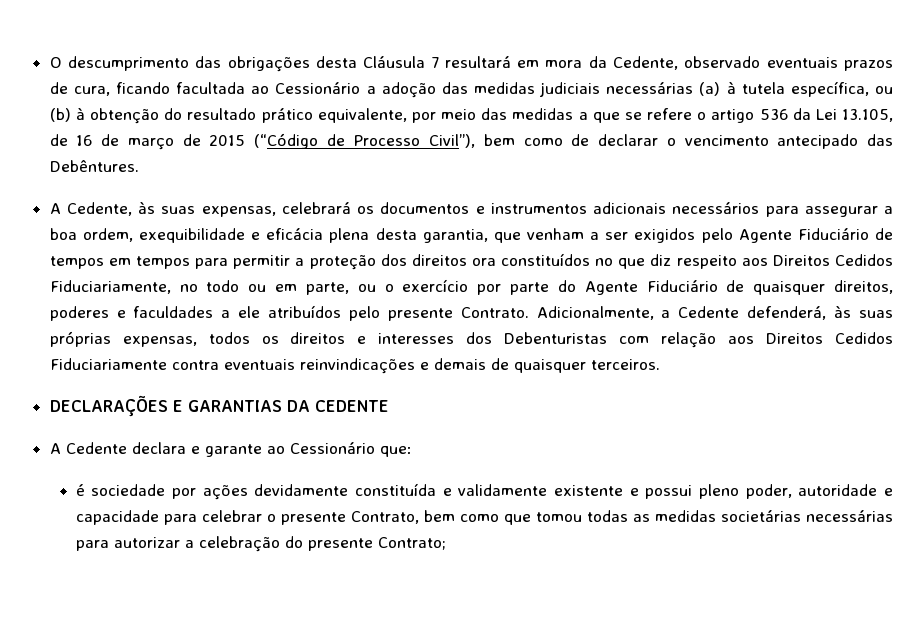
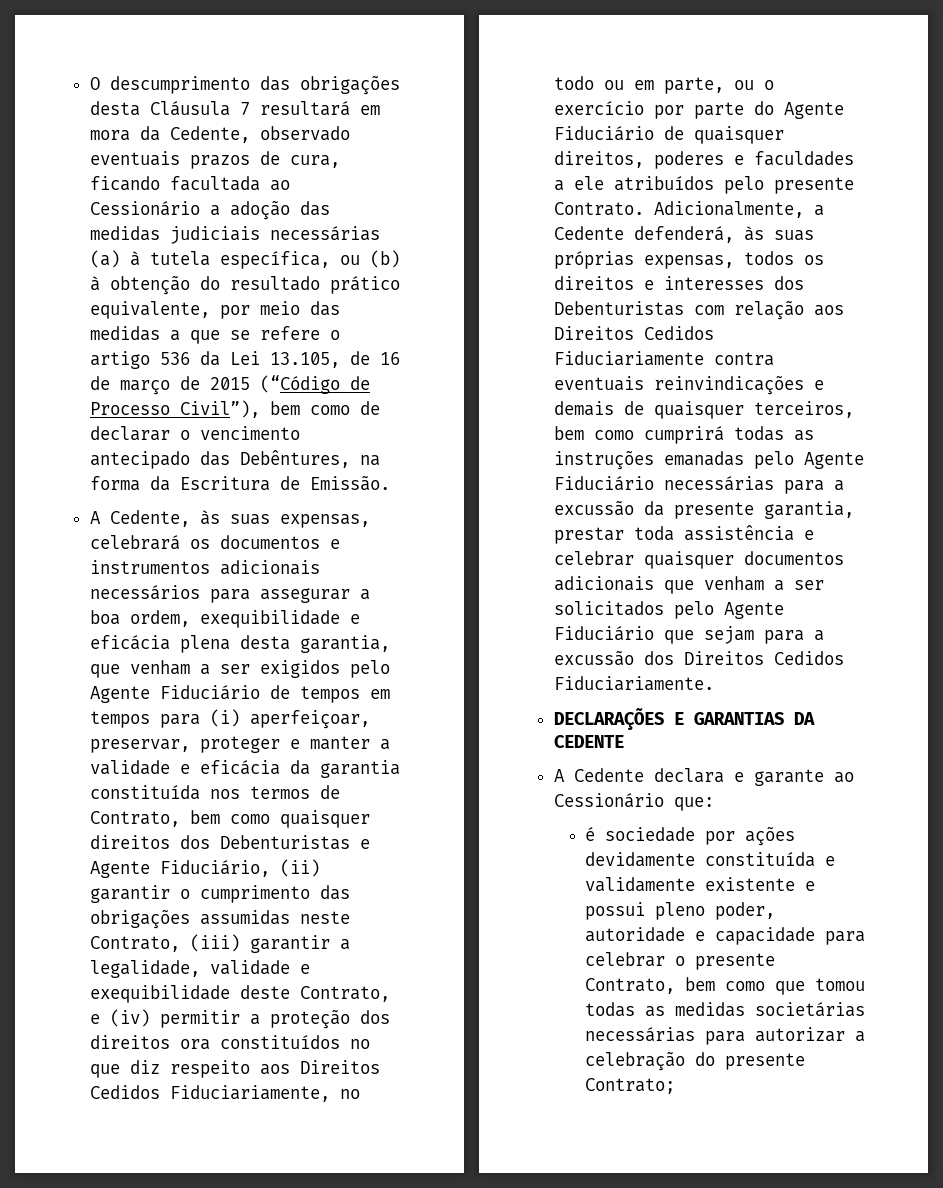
- O descumprimento das obrigações desta Cláusula 7 resultará em mora da Cedente, observado eventuais prazos de cura, ficando facultada ao Cessionário a adoção das medidas judiciais necessárias (a) à tutela específica, ou (b) à obtenção do resultado prático equivalente, por meio das medidas a que se refere o artigo 536 da Lei 13.105, de 16 de março de 2015 (“Código de Processo Civil”), bem como de declarar o vencimento antecipado das Debêntures.
+ O descumprimento das obrigações desta Cláusula 7 resultará em mora da Cedente, observado eventuais prazos de cura, ficando facultada ao Cessionário a adoção das medidas judiciais necessárias (a) à tutela específica, ou (b) à obtenção do resultado prático equivalente, por meio das medidas a que se refere o artigo 536 da Lei 13.105, de 16 de março de 2015 (“Código de Processo Civil”), bem como de declarar o vencimento antecipado das Debêntures, na forma da Escritura de Emissão.
- A Cedente, às suas expensas, celebrará os documentos e instrumentos adicionais necessários para assegurar a boa ordem, exequibilidade e eficácia plena desta garantia, que venham a ser exigidos pelo Agente Fiduciário de tempos em tempos para permitir a proteção dos direitos ora constituídos no que diz respeito aos Direitos Cedidos Fiduciariamente, no todo ou em parte, ou o exercício por parte do Agente Fiduciário de quaisquer direitos, poderes e faculdades a ele atribuídos pelo presente Contrato.
+ A Cedente, às suas expensas, celebrará os documentos e instrumentos adicionais necessários para assegurar a boa ordem, exequibilidade e eficácia plena desta garantia, que venham a ser exigidos pelo Agente Fiduciário de tempos em tempos para (i) aperfeiçoar, preservar, proteger e manter a validade e eficácia da garantia constituída nos termos de Contrato, bem como quaisquer direitos dos Debenturistas e Agente Fiduciário, (ii) garantir o cumprimento das obrigações assumidas neste Contrato, (iii) garantir a legalidade, validade e exequibilidade deste Contrato, e (iv) permitir a proteção dos direitos ora constituídos no que diz respeito aos Direitos Cedidos Fiduciariamente, no todo ou em parte, ou o exercício por parte do Agente Fiduciário de quaisquer direitos, poderes e faculdades a ele atribuídos pelo presente Contrato.
- Adicionalmente, a Cedente defenderá, às suas próprias expensas, todos os direitos e interesses dos Debenturistas com relação aos Direitos Cedidos Fiduciariamente contra eventuais reinvindicações e demais de quaisquer terceiros.
+ Adicionalmente, a Cedente defenderá, às suas próprias expensas, todos os direitos e interesses dos Debenturistas com relação aos Direitos Cedidos Fiduciariamente contra eventuais reinvindicações e demais de quaisquer terceiros, bem como cumprirá todas as instruções emanadas pelo Agente Fiduciário necessárias para a excussão da presente garantia, prestar toda assistência e celebrar quaisquer documentos adicionais que venham a ser solicitados pelo Agente Fiduciário que sejam para a excussão dos Direitos Cedidos Fiduciariamente.

